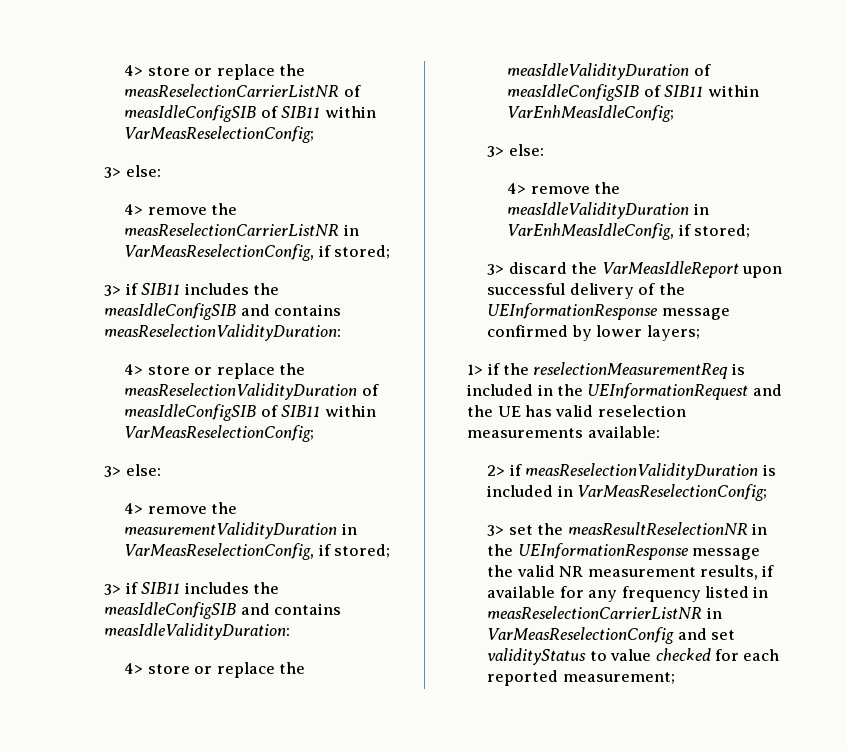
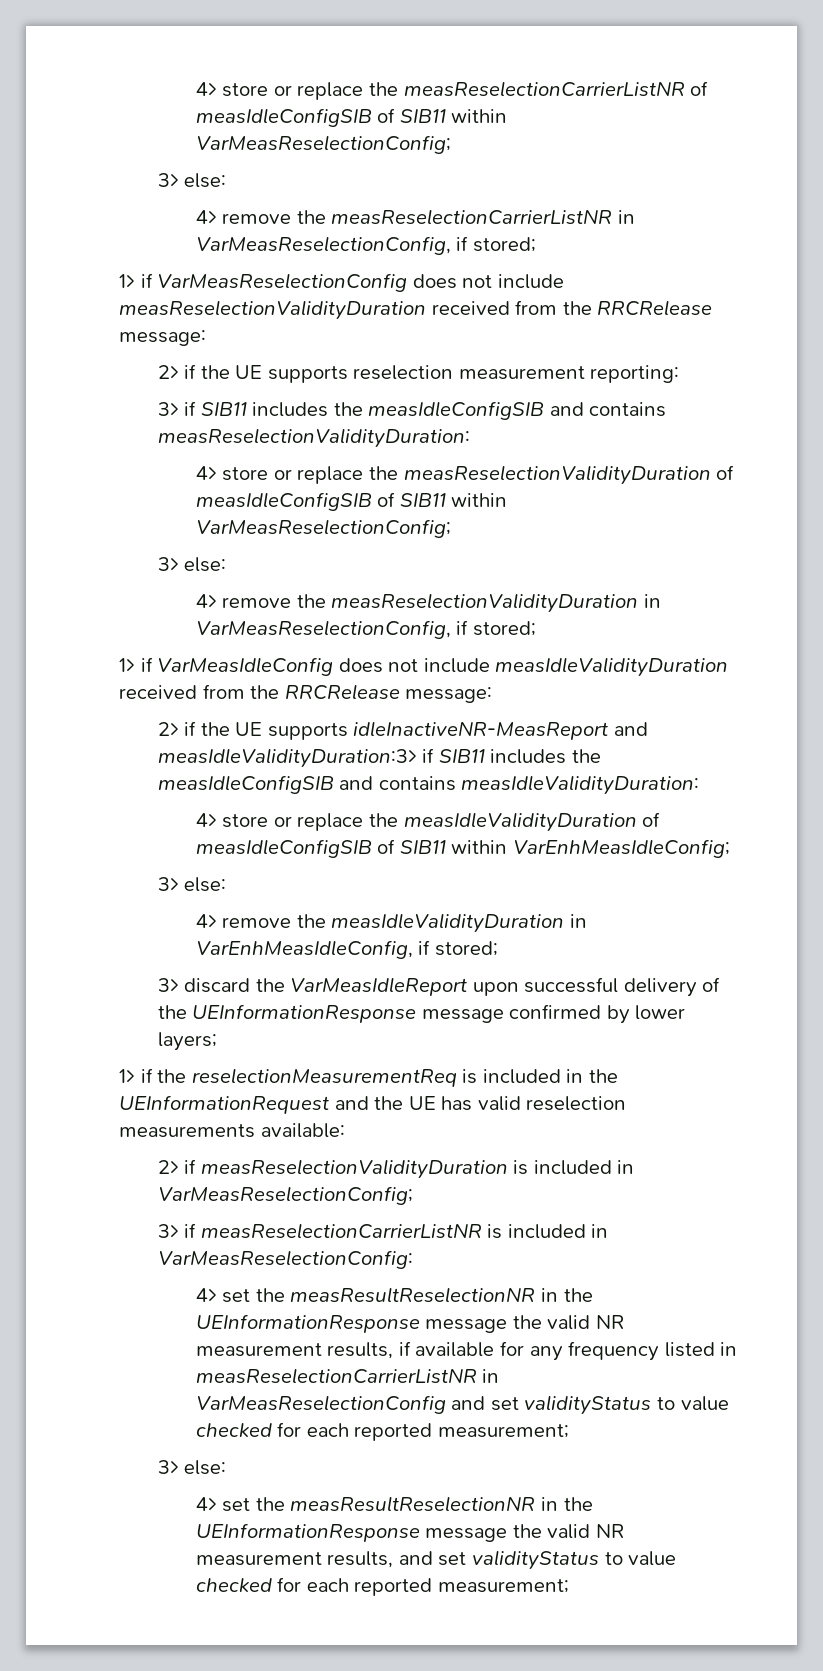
+ 1> if VarMeasReselectionConfig does not include measReselectionValidityDuration received from the RRCRelease message:
+ 2> if the UE supports reselection measurement reporting:
- 4> remove the measurementValidityDuration in VarMeasReselectionConfig, if stored;
- 3> if SIB11 includes the measIdleConfigSIB and contains measIdleValidityDuration:
+ 4> remove the measReselectionValidityDuration in VarMeasReselectionConfig, if stored;
+ 1> if VarMeasIdleConfig does not include measIdleValidityDuration received from the RRCRelease message:
+ 2> if the UE supports idleInactiveNR-MeasReport and measIdleValidityDuration:3> if SIB11 includes the measIdleConfigSIB and contains measIdleValidityDuration:
- 3> set the measResultReselectionNR in the UEInformationResponse message the valid NR measurement results, if available for any frequency listed in measReselectionCarrierListNR in VarMeasReselectionConfig and set validityStatus to value checked for each reported measurement;
+ 3> if measReselectionCarrierListNR is included in VarMeasReselectionConfig:
+ 4> set the measResultReselectionNR in the UEInformationResponse message the valid NR measurement results, if available for any frequency listed in measReselectionCarrierListNR in VarMeasReselectionConfig and set validityStatus to value checked for each reported measurement;
+ 3> else:
+ 4> set the measResultReselectionNR in the UEInformationResponse message the valid NR measurement results, and set validityStatus to value checked for each reported measurement;

